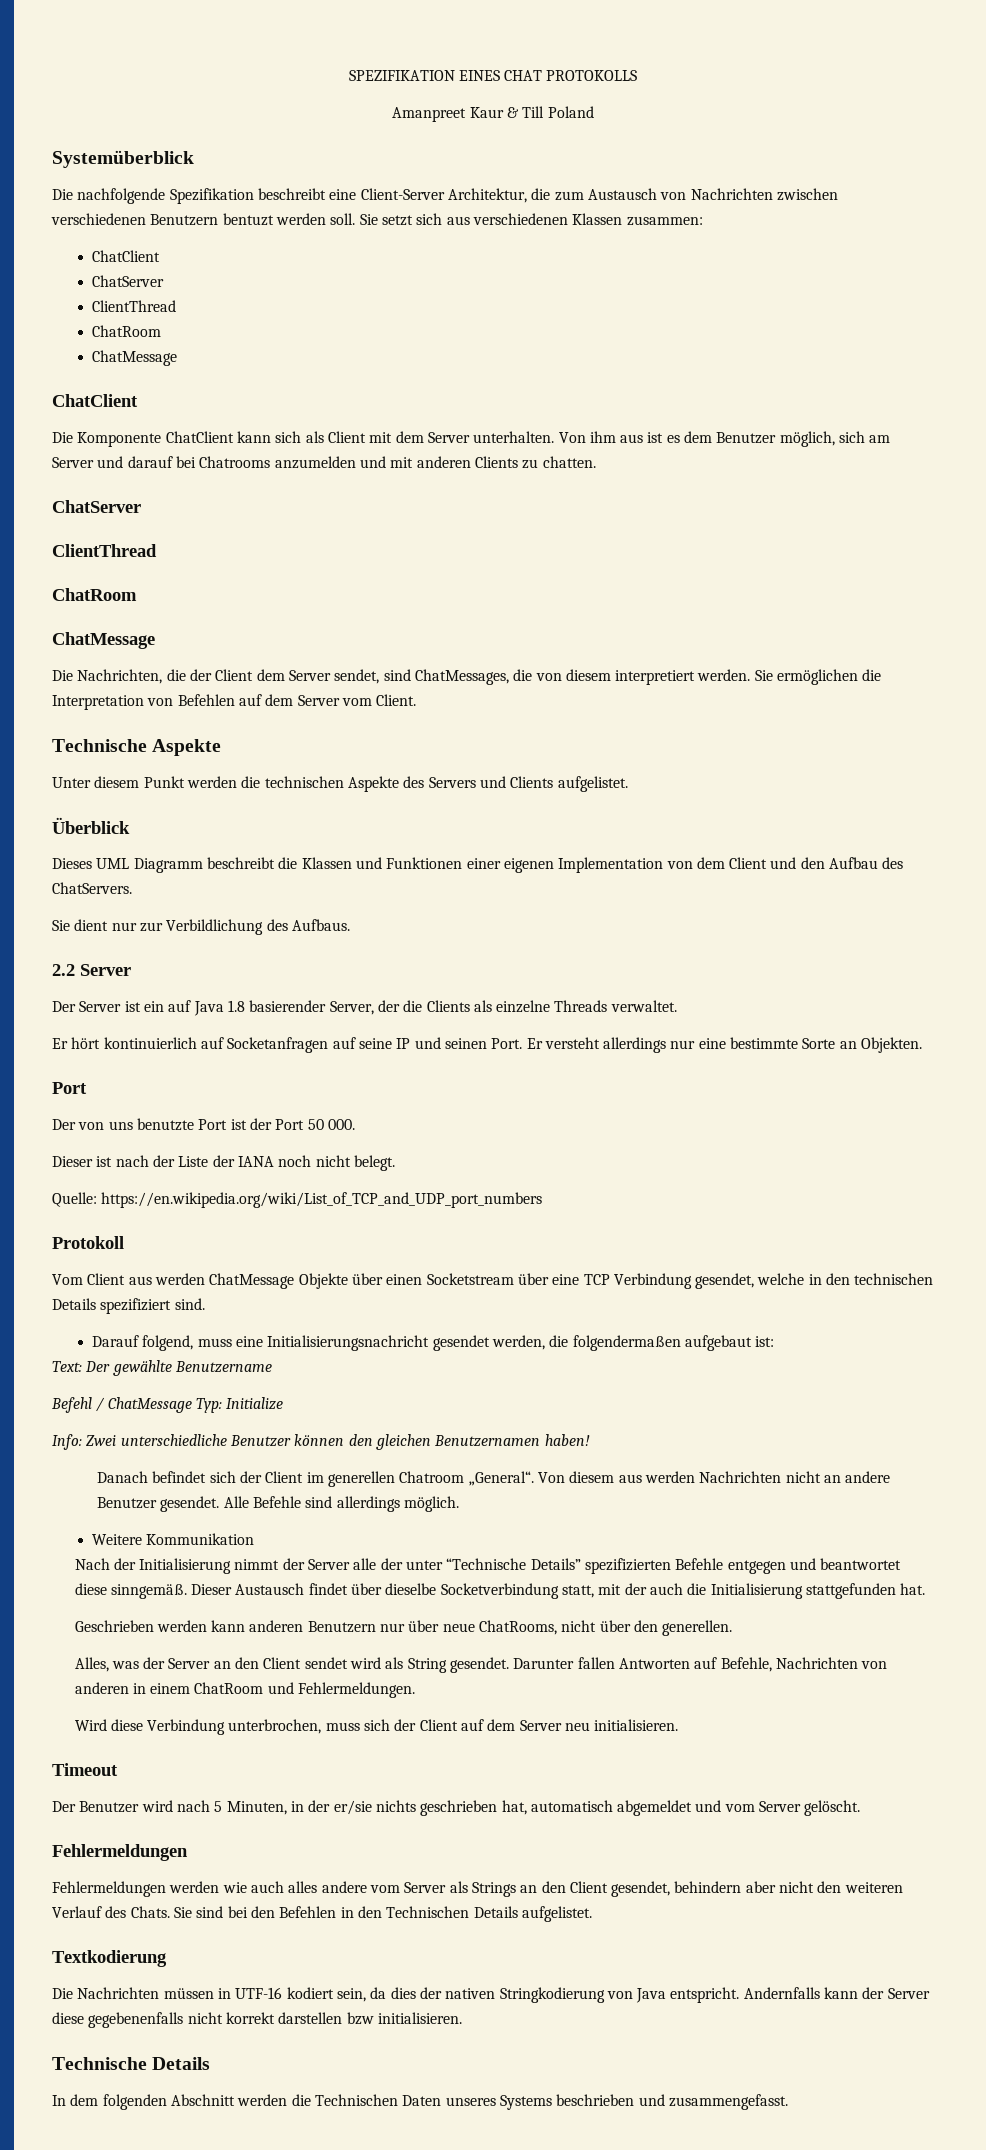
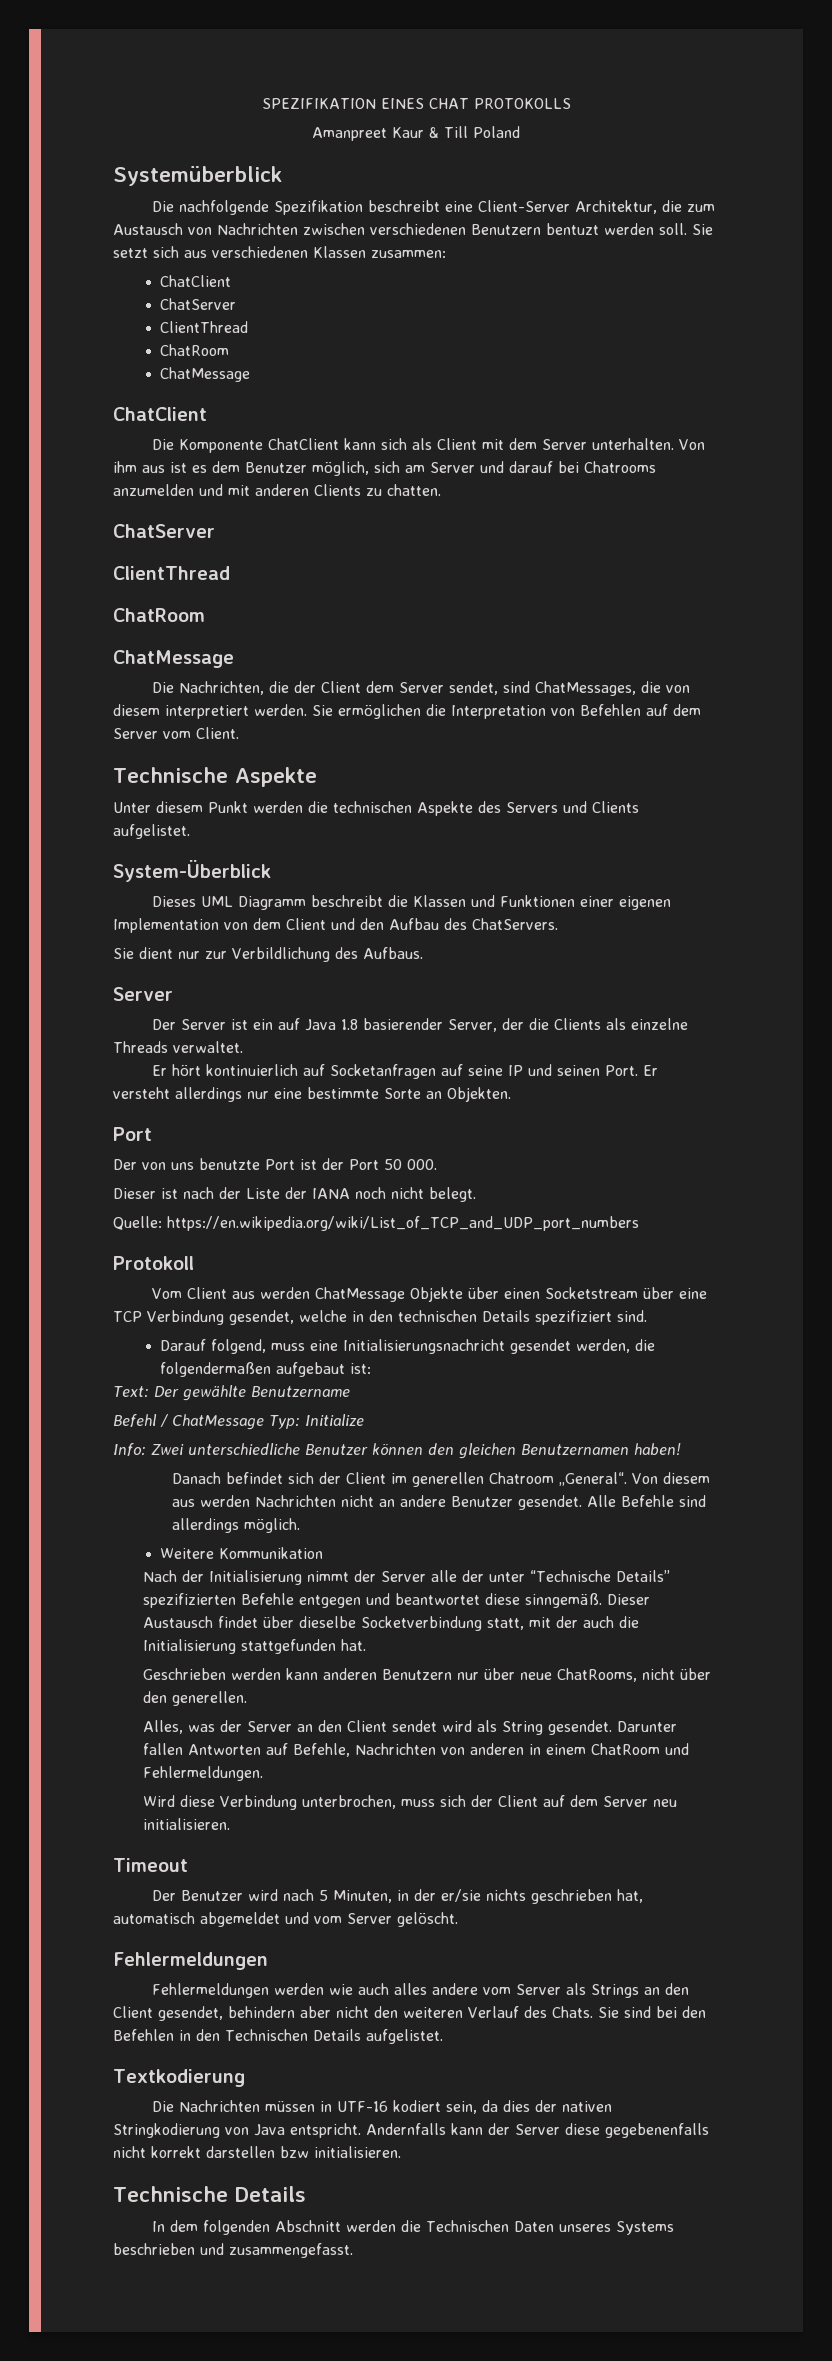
- Überblick
+ System-Überblick
  Sie dient nur zur Verbildlichung des Aufbaus.
- 2.2 Server
+ Server

